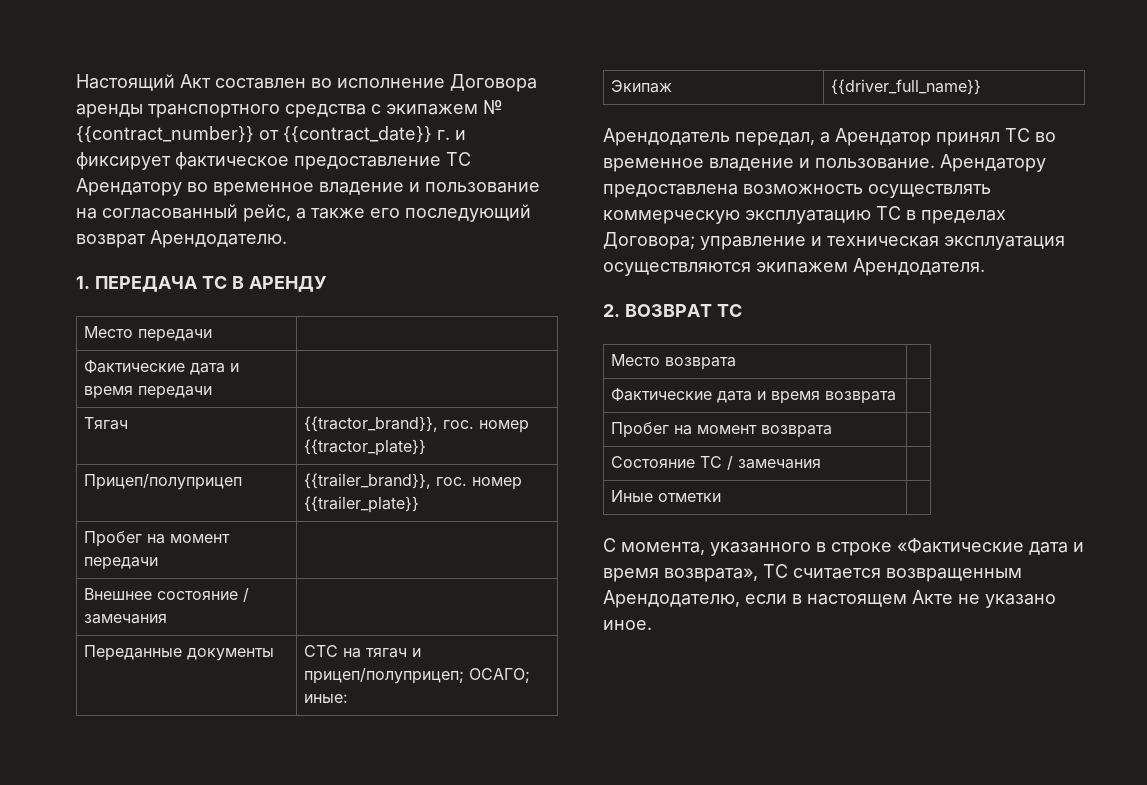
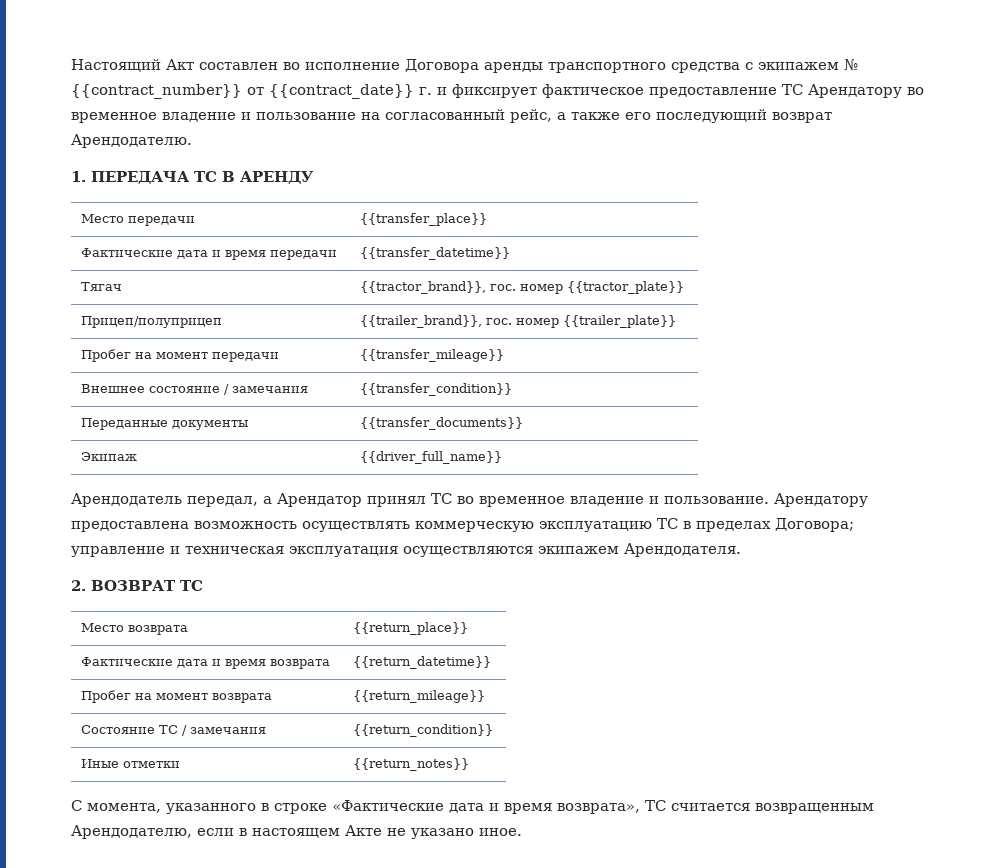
- Место передачи |
+ Место передачи | {{transfer_place}}
- Фактические дата и время передачи |
+ Фактические дата и время передачи | {{transfer_datetime}}
- Пробег на момент передачи |
+ Пробег на момент передачи | {{transfer_mileage}}
- Внешнее состояние / замечания |
+ Внешнее состояние / замечания | {{transfer_condition}}
- Переданные документы | СТС на тягач и прицеп/полуприцеп; ОСАГО; иные:
+ Переданные документы | {{transfer_documents}}
- Место возврата |
+ Место возврата | {{return_place}}
- Фактические дата и время возврата |
+ Фактические дата и время возврата | {{return_datetime}}
- Пробег на момент возврата |
+ Пробег на момент возврата | {{return_mileage}}
- Состояние ТС / замечания |
+ Состояние ТС / замечания | {{return_condition}}
- Иные отметки |
+ Иные отметки | {{return_notes}}

